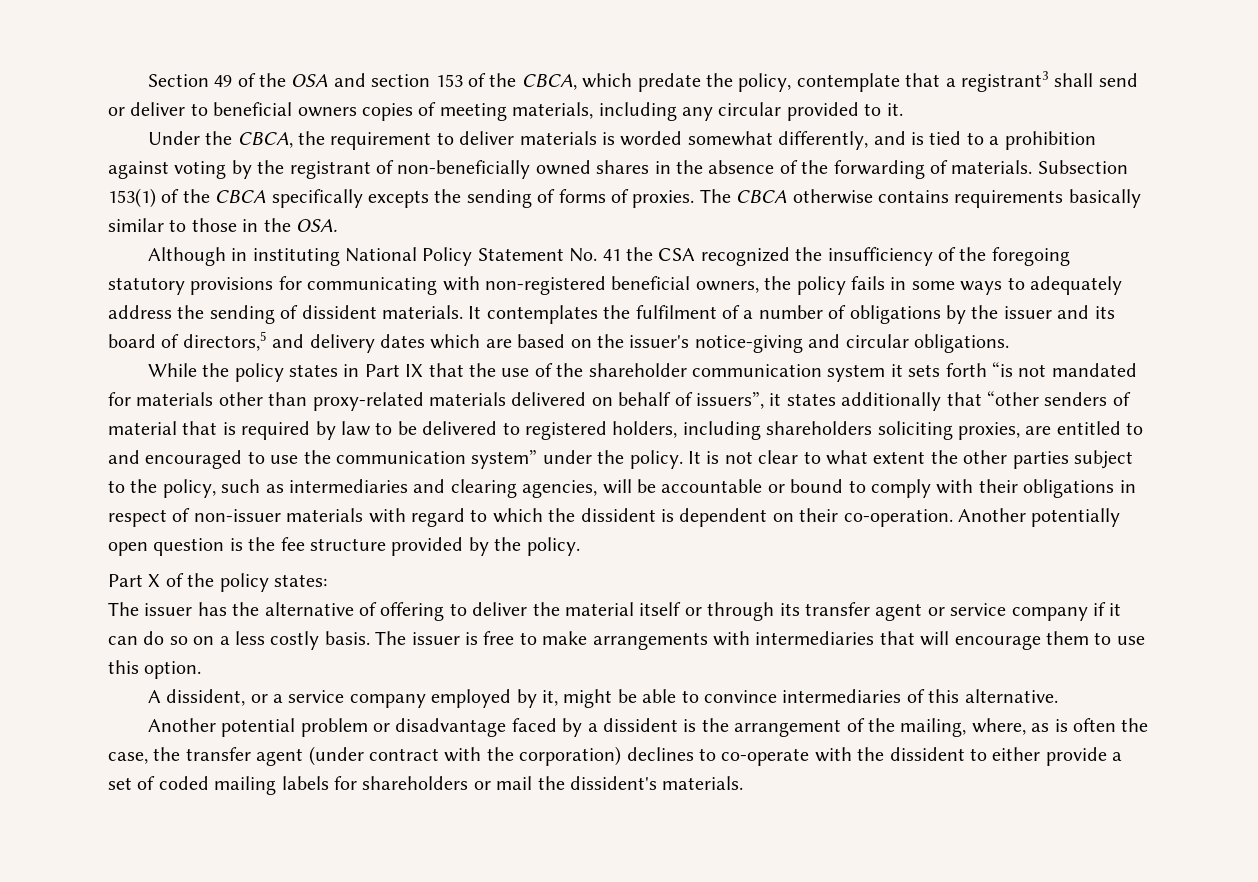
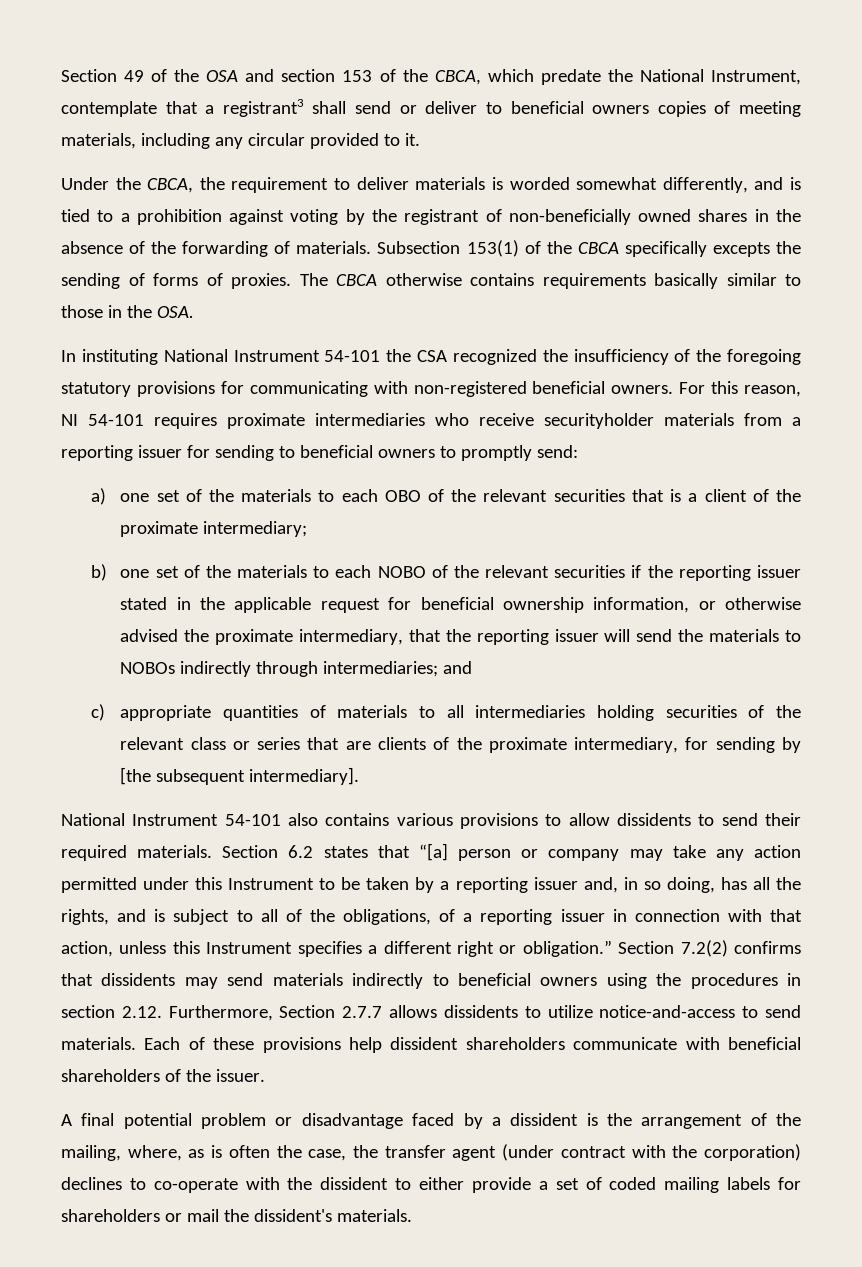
- Section 49 of the OSA and section 153 of the CBCA, which predate the policy, contemplate that a registrant3 shall send or deliver to beneficial owners copies of meeting materials, including any circular provided to it.
+ Section 49 of the OSA and section 153 of the CBCA, which predate the National Instrument, contemplate that a registrant3 shall send or deliver to beneficial owners copies of meeting materials, including any circular provided to it.
- Although in instituting National Policy Statement No. 41 the CSA recognized the insufficiency of the foregoing statutory provisions for communicating with non-registered beneficial owners, the policy fails in some ways to adequately address the sending of dissident materials. It contemplates the fulfilment of a number of obligations by the issuer and its board of directors,5 and delivery dates which are based on the issuer's notice-giving and circular obligations.
- While the policy states in Part IX that the use of the shareholder communication system it sets forth “is not mandated for materials other than proxy-related materials delivered on behalf of issuers”, it states additionally that “other senders of material that is required by law to be delivered to registered holders, including shareholders soliciting proxies, are entitled to and encouraged to use the communication system” under the policy. It is not clear to what extent the other parties subject to the policy, such as intermediaries and clearing agencies, will be accountable or bound to comply with their obligations in respect of non-issuer materials with regard to which the dissident is dependent on their co-operation. Another potentially open question is the fee structure provided by the policy.
- Part X of the policy states:
- The issuer has the alternative of offering to deliver the material itself or through its transfer agent or service company if it can do so on a less costly basis. The issuer is free to make arrangements with intermediaries that will encourage them to use this option.
- A dissident, or a service company employed by it, might be able to convince intermediaries of this alternative.
- Another potential problem or disadvantage faced by a dissident is the arrangement of the mailing, where, as is often the case, the transfer agent (under contract with the corporation) declines to co-operate with the dissident to either provide a set of coded mailing labels for shareholders or mail the dissident's materials.
+ In instituting National Instrument 54-101 the CSA recognized the insufficiency of the foregoing statutory provisions for communicating with non-registered beneficial owners. For this reason, NI 54-101 requires proximate intermediaries who receive securityholder materials from a reporting issuer for sending to beneficial owners to promptly send:
+ a) one set of the materials to each OBO of the relevant securities that is a client of the proximate intermediary;
+ b) one set of the materials to each NOBO of the relevant securities if the reporting issuer stated in the applicable request for beneficial ownership information, or otherwise advised the proximate intermediary, that the reporting issuer will send the materials to NOBOs indirectly through intermediaries; and
+ c) appropriate quantities of materials to all intermediaries holding securities of the relevant class or series that are clients of the proximate intermediary, for sending by [the subsequent intermediary].
+ National Instrument 54-101 also contains various provisions to allow dissidents to send their required materials. Section 6.2 states that “[a] person or company may take any action permitted under this Instrument to be taken by a reporting issuer and, in so doing, has all the rights, and is subject to all of the obligations, of a reporting issuer in connection with that action, unless this Instrument specifies a different right or obligation.” Section 7.2(2) confirms that dissidents may send materials indirectly to beneficial owners using the procedures in section 2.12. Furthermore, Section 2.7.7 allows dissidents to utilize notice-and-access to send materials. Each of these provisions help dissident shareholders communicate with beneficial shareholders of the issuer.
+ A final potential problem or disadvantage faced by a dissident is the arrangement of the mailing, where, as is often the case, the transfer agent (under contract with the corporation) declines to co-operate with the dissident to either provide a set of coded mailing labels for shareholders or mail the dissident's materials.

